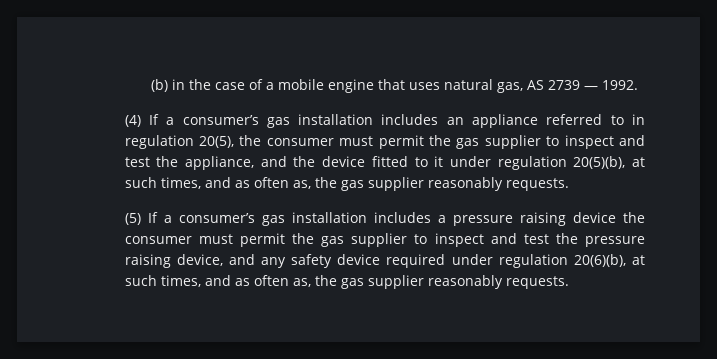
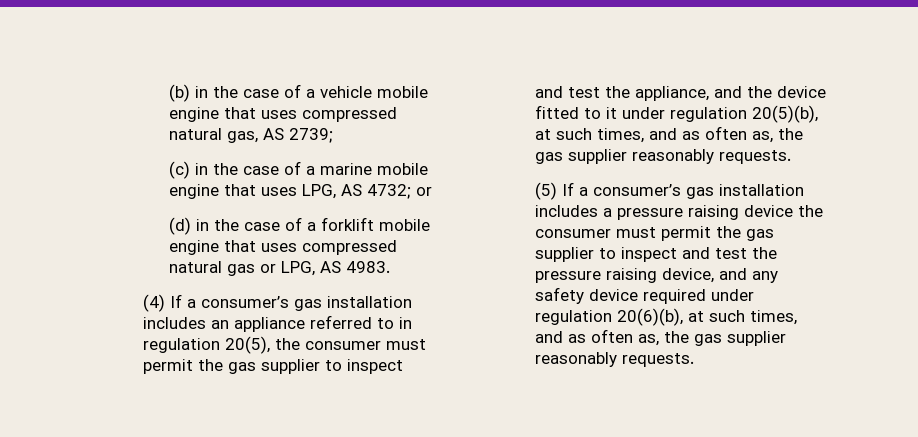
- (b) in the case of a mobile engine that uses natural gas, AS 2739 — 1992.
+ (b) in the case of a vehicle mobile engine that uses compressed natural gas, AS 2739;
+ (c) in the case of a marine mobile engine that uses LPG, AS 4732; or
+ (d) in the case of a forklift mobile engine that uses compressed natural gas or LPG, AS 4983.

